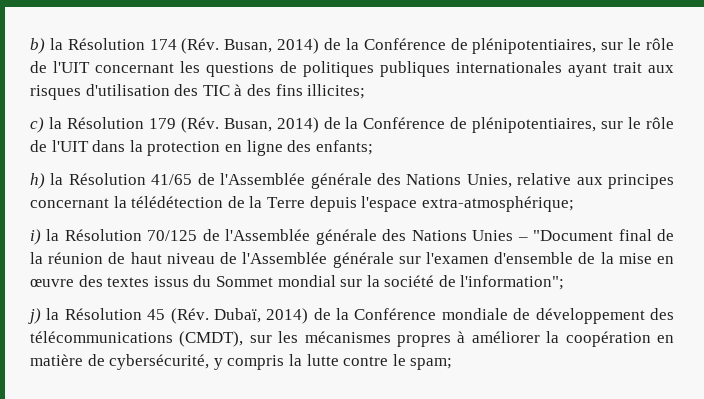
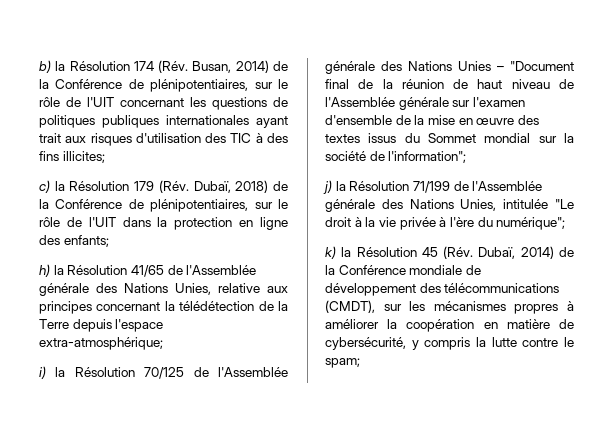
- c) la Résolution 179 (Rév. Busan, 2014) de la Conférence de plénipotentiaires, sur le rôle de l'UIT dans la protection en ligne des enfants;
+ c) la Résolution 179 (Rév. Dubaï, 2018) de la Conférence de plénipotentiaires, sur le rôle de l'UIT dans la protection en ligne des enfants;
- j) la Résolution 45 (Rév. Dubaï, 2014) de la Conférence mondiale de développement des télécommunications (CMDT), sur les mécanismes propres à améliorer la coopération en matière de cybersécurité, y compris la lutte contre le spam;
+ j) la Résolution 71/199 de l'Assemblée générale des Nations Unies, intitulée "Le droit à la vie privée à l'ère du numérique";
+ k) la Résolution 45 (Rév. Dubaï, 2014) de la Conférence mondiale de développement des télécommunications (CMDT), sur les mécanismes propres à améliorer la coopération en matière de cybersécurité, y compris la lutte contre le spam;

